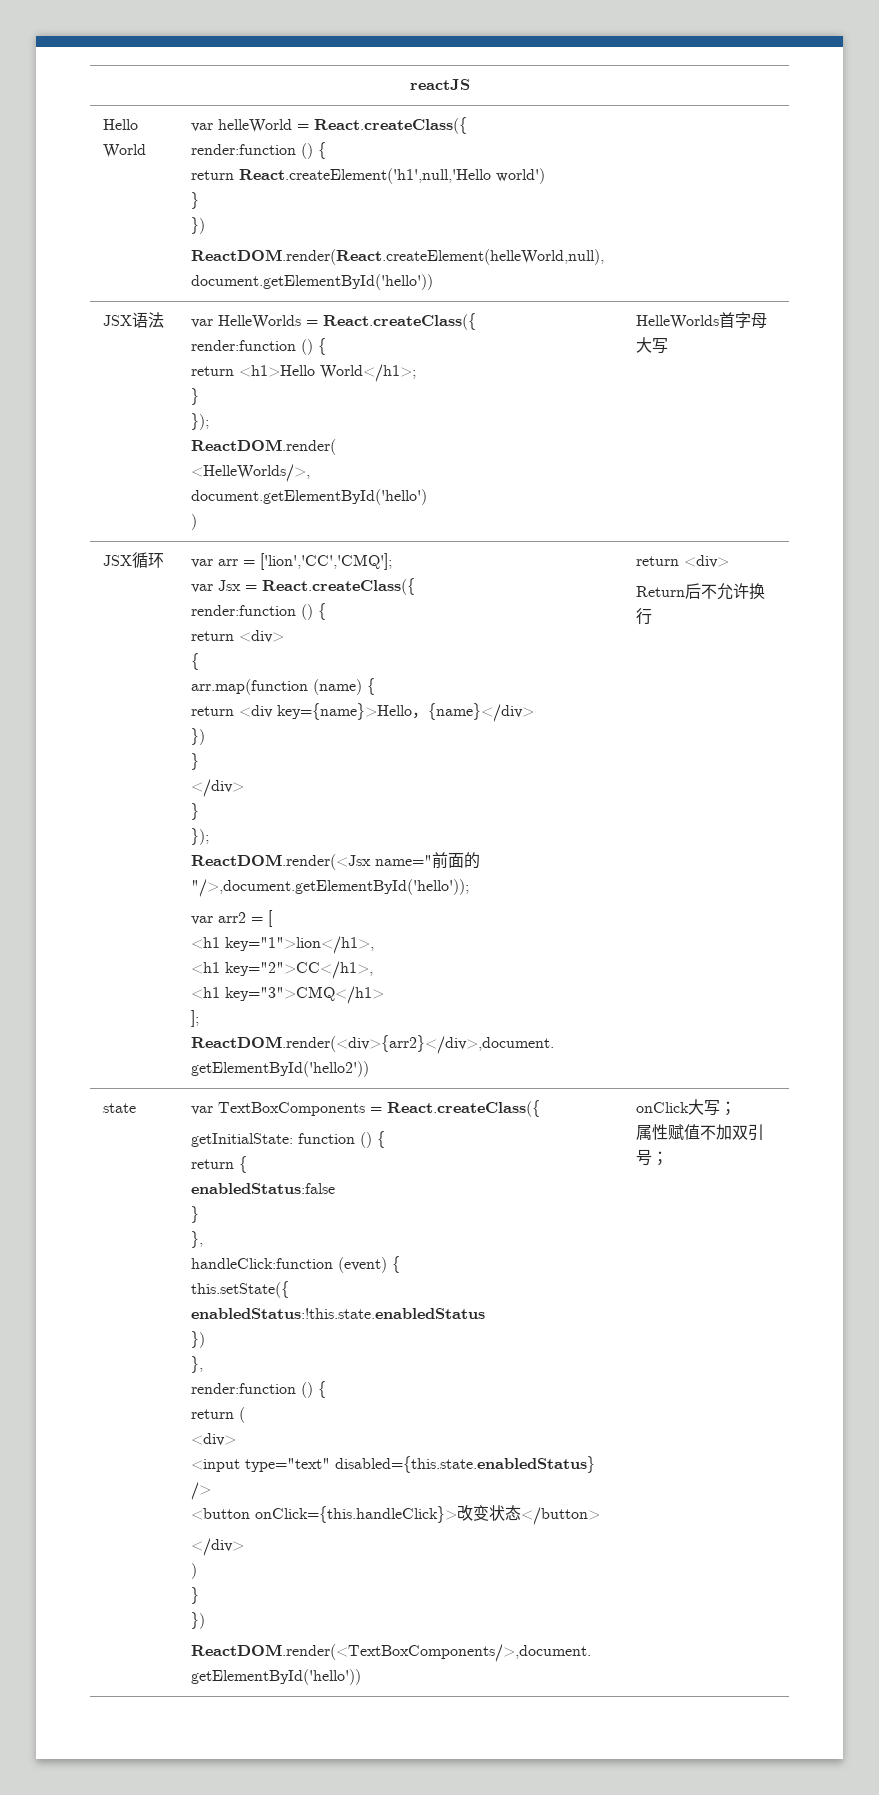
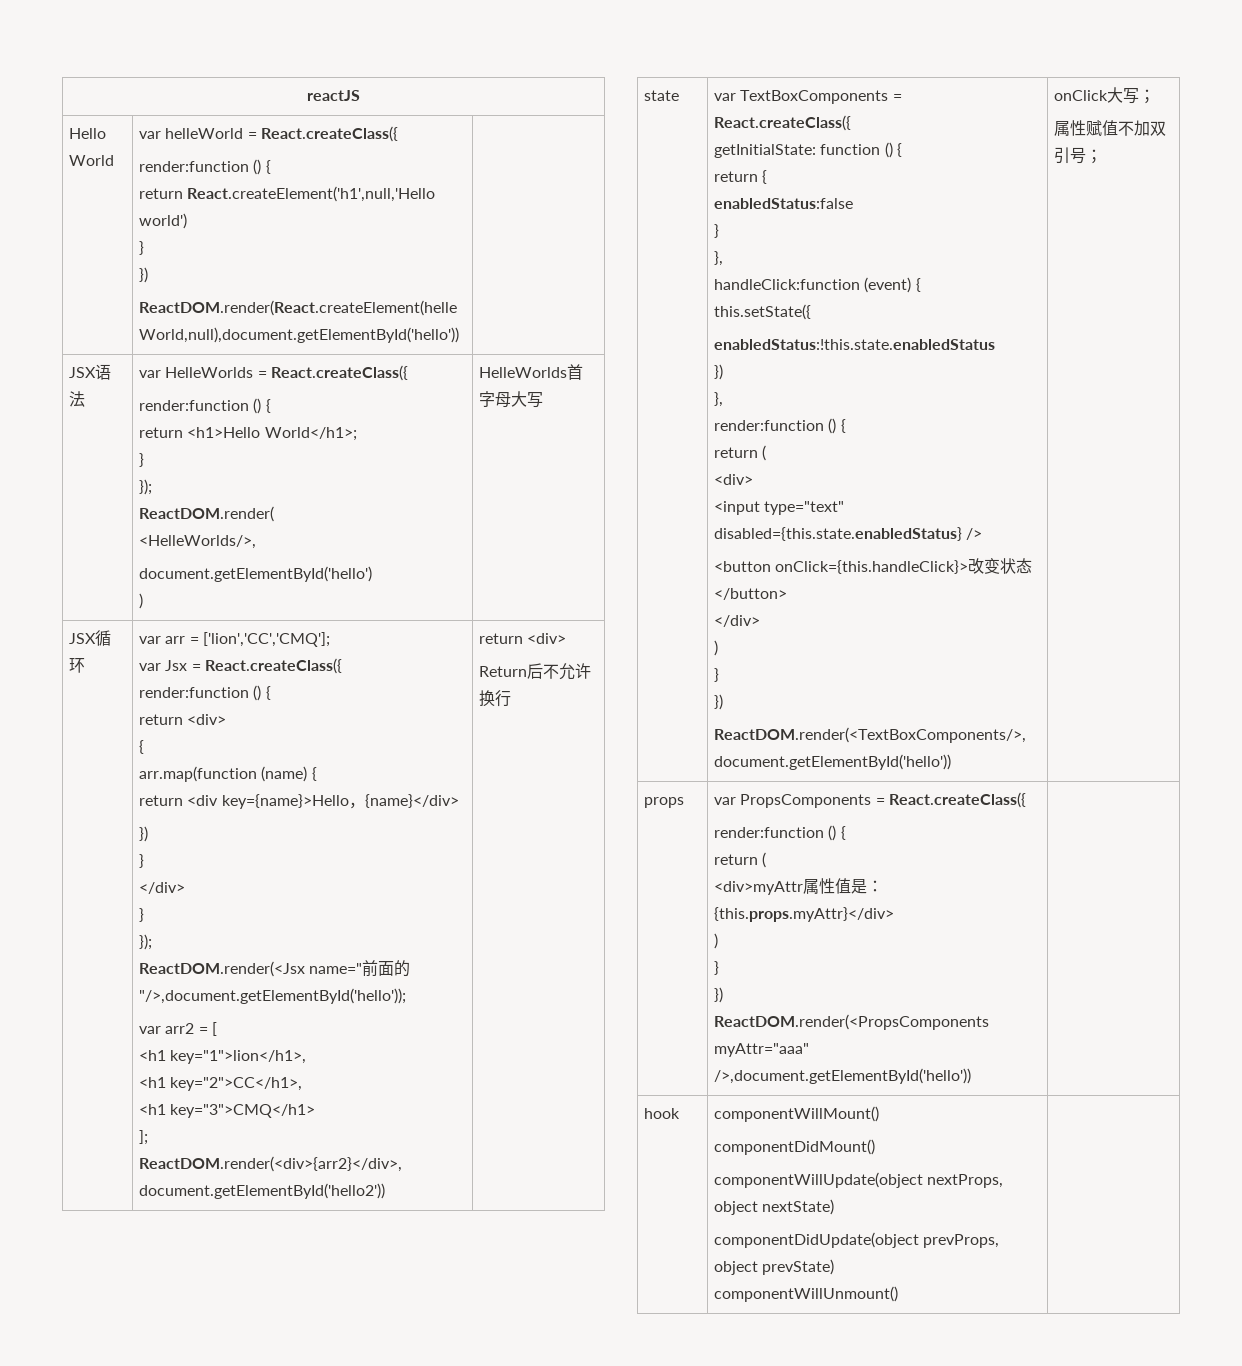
+ props | var PropsComponents = React.createClass({
+ render:function () {
+ return (
+ <div>myAttr属性值是：{this.props.myAttr}</div>
+ )
+ }
+ })
+ ReactDOM.render(<PropsComponents myAttr="aaa" />,document.getElementById('hello')) |
+ hook | componentWillMount()
+ componentDidMount()
+ componentWillUpdate(object nextProps, object nextState)
+ componentDidUpdate(object prevProps, object prevState)
+ componentWillUnmount() |

